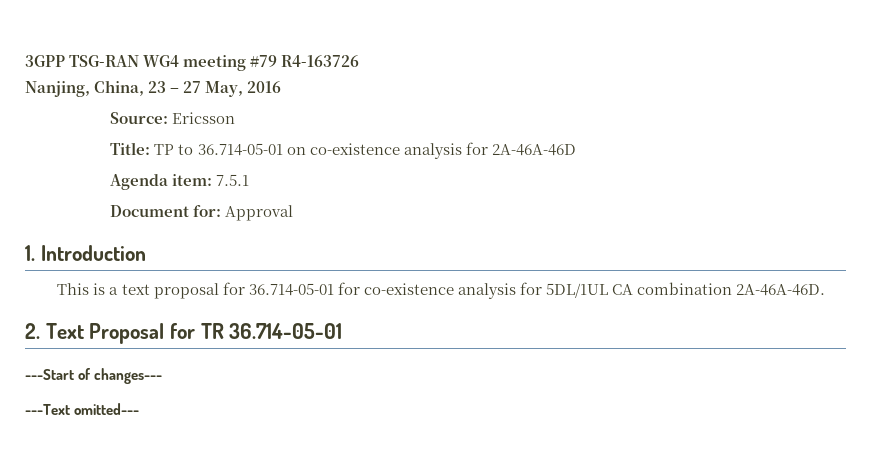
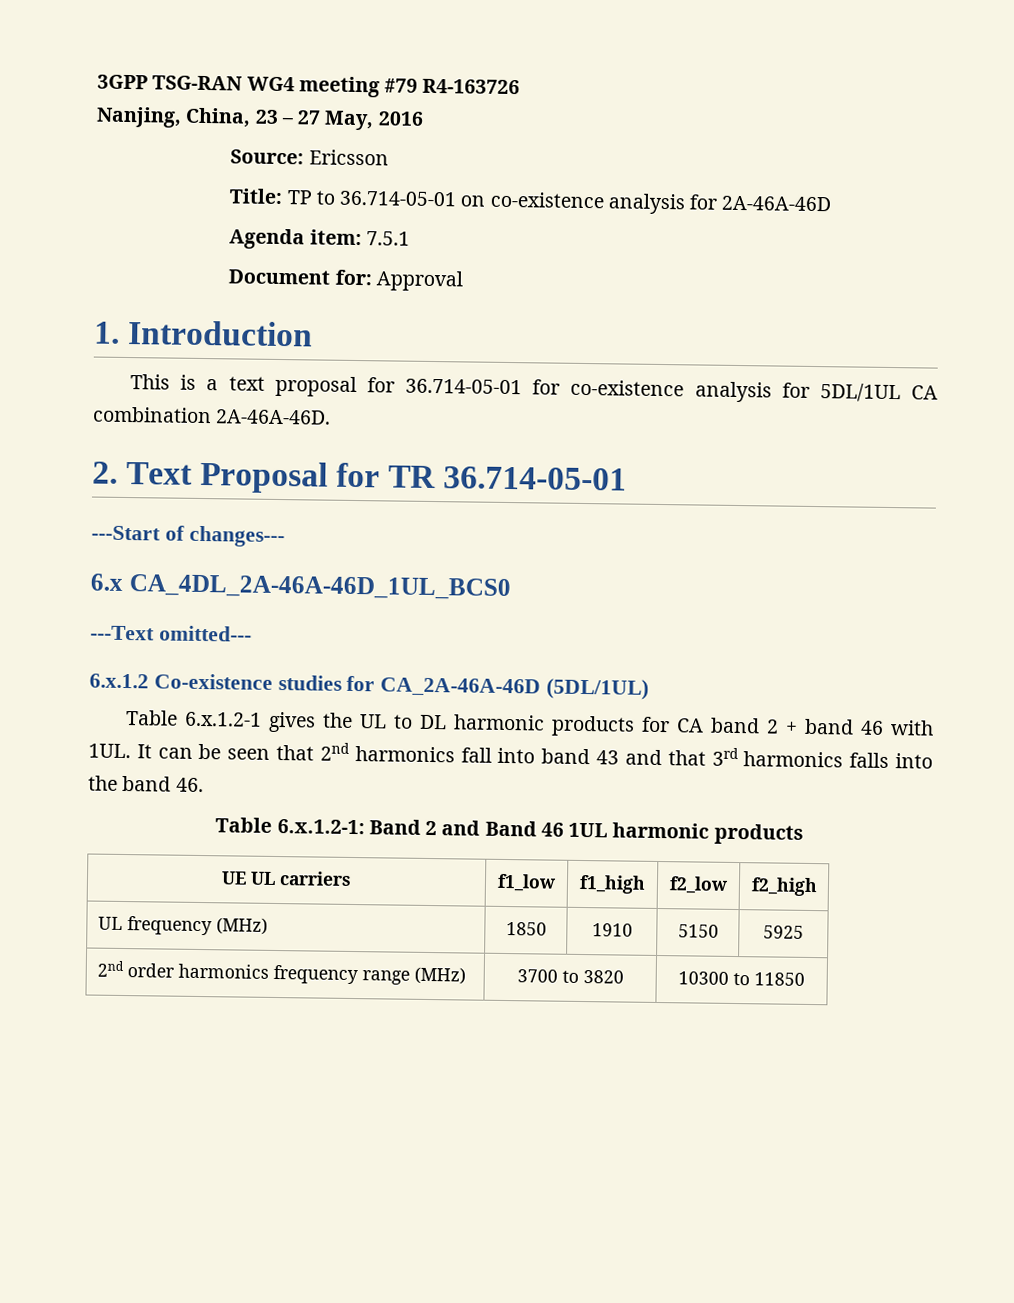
+ 6.x CA_4DL_2A-46A-46D_1UL_BCS0
+ 6.x.1.2 Co-existence studies for CA_2A-46A-46D (5DL/1UL)
+ Table 6.x.1.2-1 gives the UL to DL harmonic products for CA band 2 + band 46 with 1UL. It can be seen that 2nd harmonics fall into band 43 and that 3rd harmonics falls into the band 46.
+ Table 6.x.1.2-1: Band 2 and Band 46 1UL harmonic products
+ UE UL carriers | f1_low | f1_high | f2_low | f2_high
+ UL frequency (MHz) | 1850 | 1910 | 5150 | 5925
+ 2nd order harmonics frequency range (MHz) | 3700 to 3820 | 10300 to 11850

